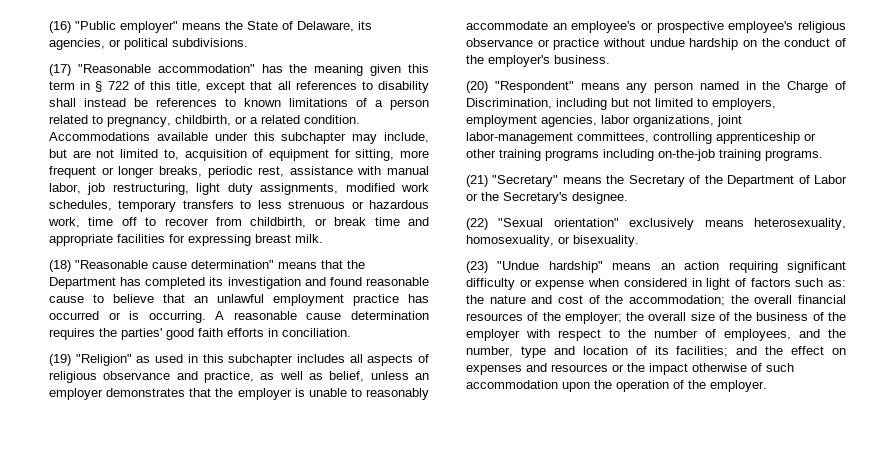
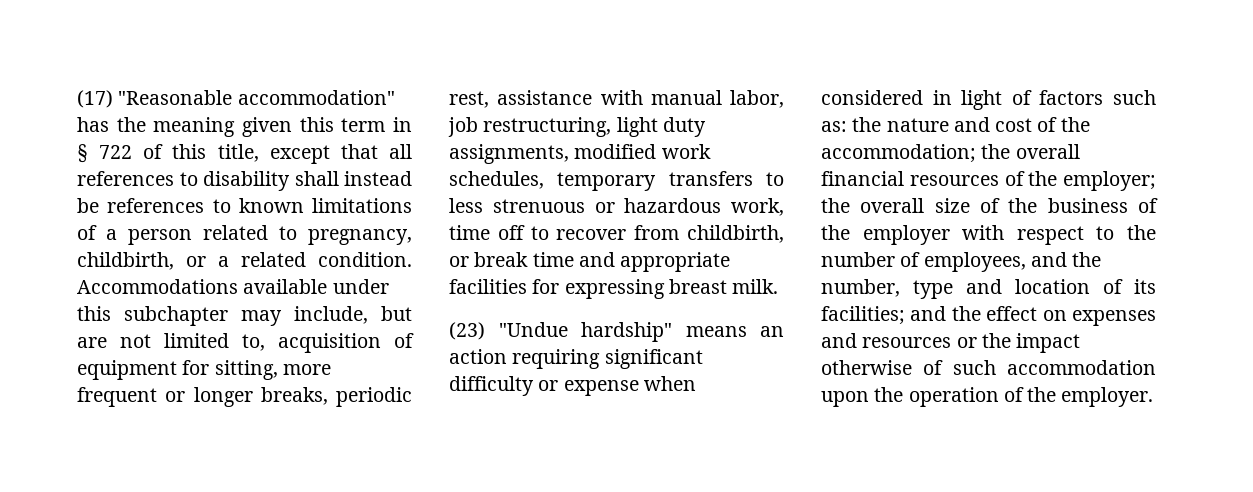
- (16) "Public employer" means the State of Delaware, its agencies, or political subdivisions.
- (18) "Reasonable cause determination" means that the Department has completed its investigation and found reasonable cause to believe that an unlawful employment practice has occurred or is occurring. A reasonable cause determination requires the parties' good faith efforts in conciliation.
- (19) "Religion" as used in this subchapter includes all aspects of religious observance and practice, as well as belief, unless an employer demonstrates that the employer is unable to reasonably accommodate an employee's or prospective employee's religious observance or practice without undue hardship on the conduct of the employer's business.
- (20) "Respondent" means any person named in the Charge of Discrimination, including but not limited to employers, employment agencies, labor organizations, joint labor-management committees, controlling apprenticeship or other training programs including on-the-job training programs.
- (21) "Secretary" means the Secretary of the Department of Labor or the Secretary's designee.
- (22) "Sexual orientation" exclusively means heterosexuality, homosexuality, or bisexuality.

